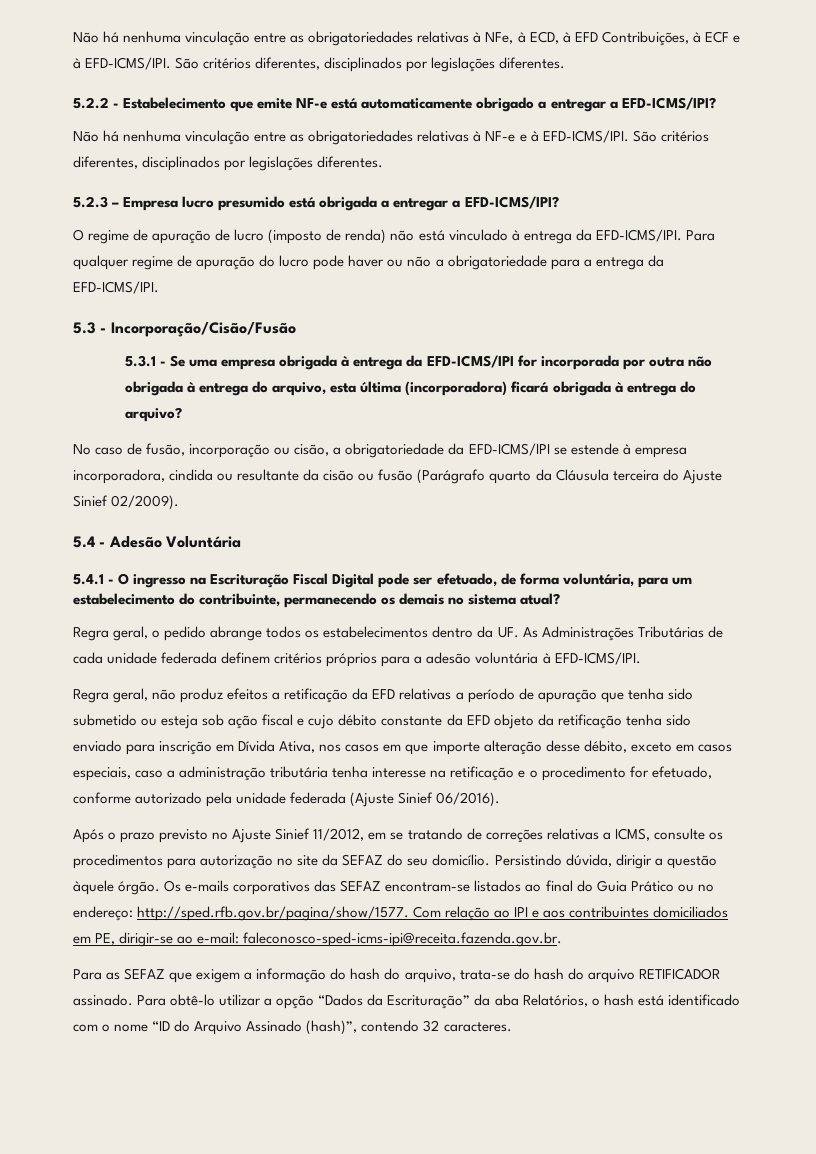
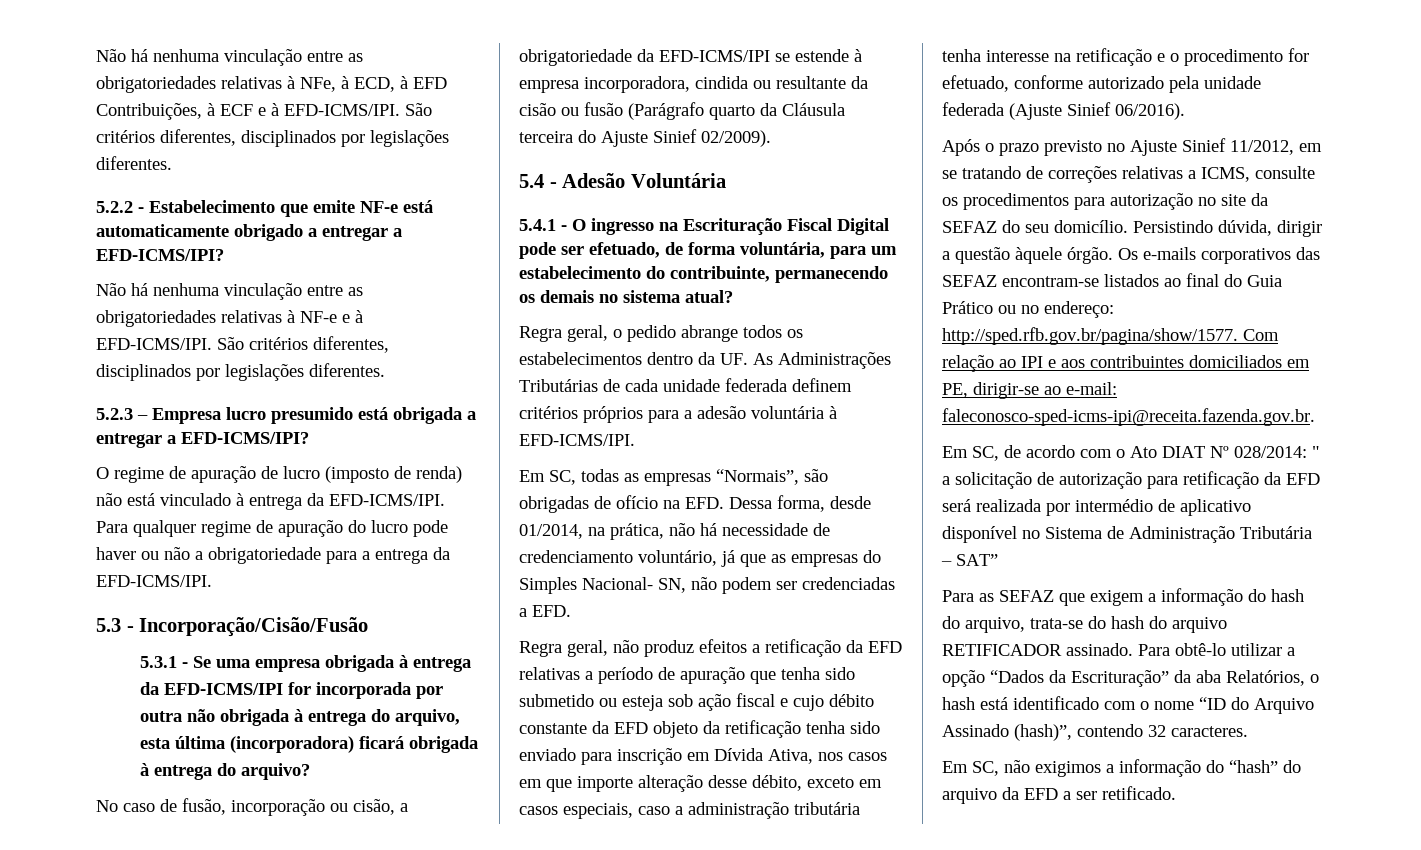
+ Em SC, todas as empresas “Normais”, são obrigadas de ofício na EFD. Dessa forma, desde 01/2014, na prática, não há necessidade de credenciamento voluntário, já que as empresas do Simples Nacional- SN, não podem ser credenciadas a EFD.
+ Em SC, de acordo com o Ato DIAT Nº 028/2014: " a solicitação de autorização para retificação da EFD será realizada por intermédio de aplicativo disponível no Sistema de Administração Tributária – SAT”
+ Em SC, não exigimos a informação do “hash” do arquivo da EFD a ser retificado.

